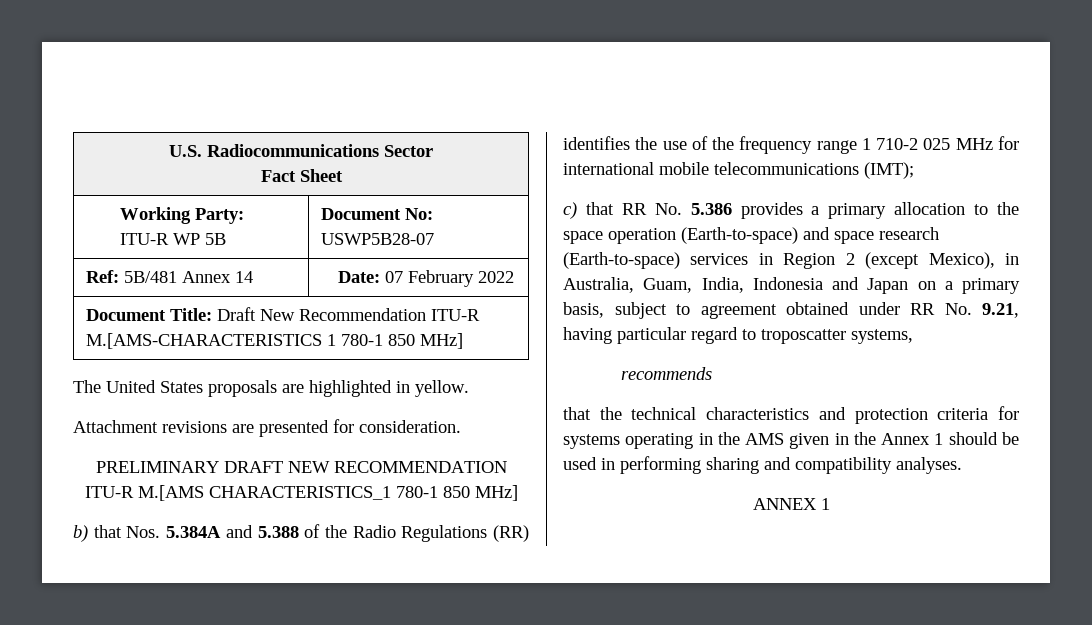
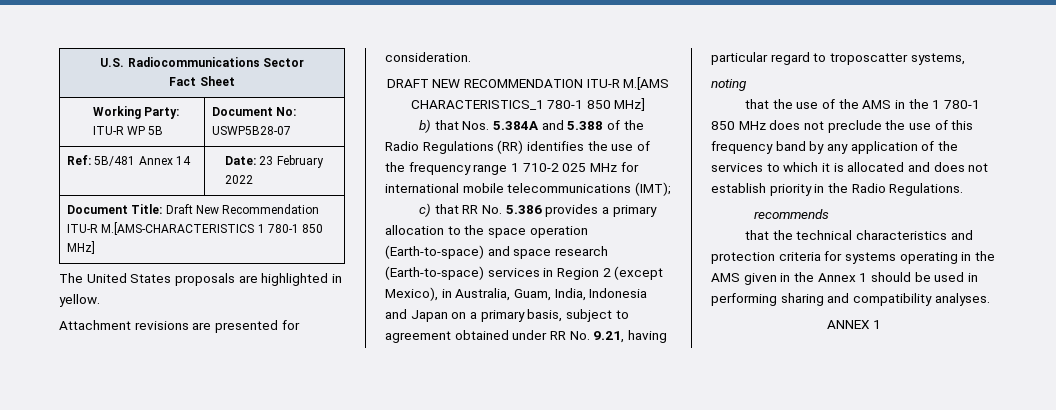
- Ref: 5B/481 Annex 14 | Date: 07 February 2022
+ Ref: 5B/481 Annex 14 | Date: 23 February 2022
- PRELIMINARY DRAFT NEW RECOMMENDATION ITU-R M.[AMS CHARACTERISTICS_1 780-1 850 MHz]
+ DRAFT NEW RECOMMENDATION ITU-R M.[AMS CHARACTERISTICS_1 780-1 850 MHz]
+ noting
+ that the use of the AMS in the 1 780-1 850 MHz does not preclude the use of this frequency band by any application of the services to which it is allocated and does not establish priority in the Radio Regulations.

